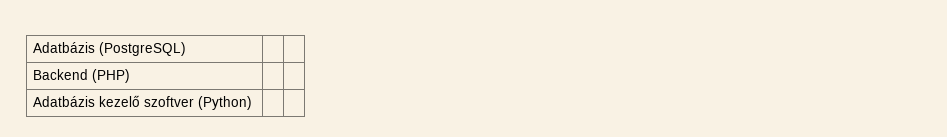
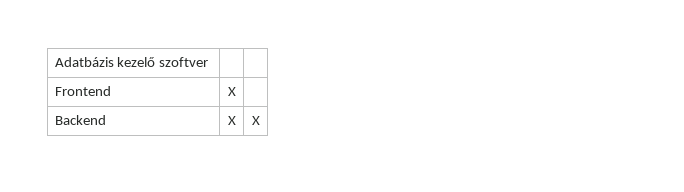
- Adatbázis (PostgreSQL) | |
- Backend (PHP) | |
- Adatbázis kezelő szoftver (Python) | |
+ Adatbázis kezelő szoftver | |
+ Frontend | X |
+ Backend | X | X

